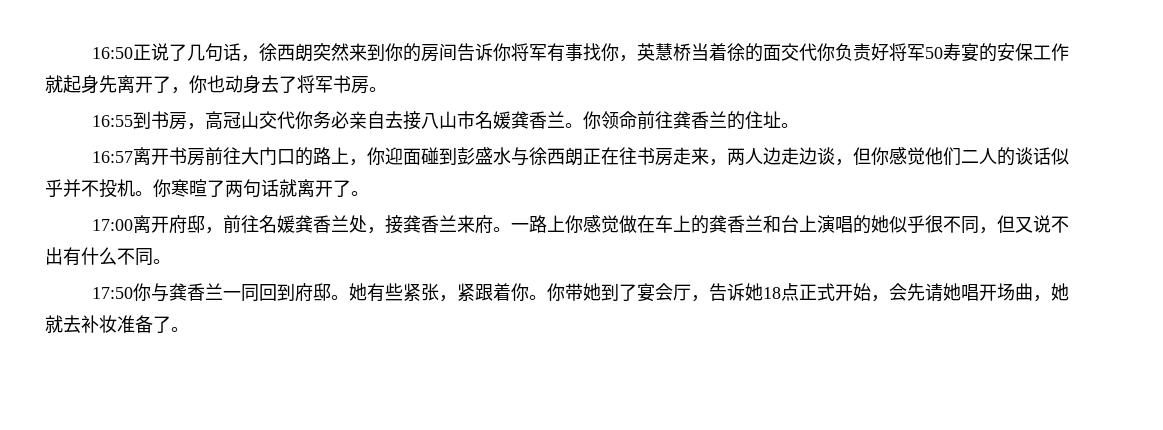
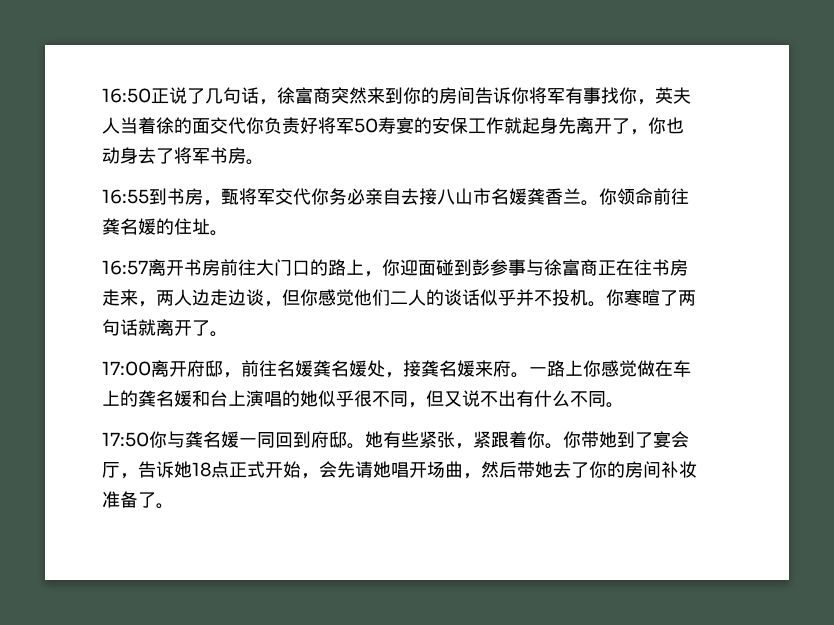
- 16:50正说了几句话，徐西朗突然来到你的房间告诉你将军有事找你，英慧桥当着徐的面交代你负责好将军50寿宴的安保工作就起身先离开了，你也动身去了将军书房。
+ 16:50正说了几句话，徐富商突然来到你的房间告诉你将军有事找你，英夫人当着徐的面交代你负责好将军50寿宴的安保工作就起身先离开了，你也动身去了将军书房。
- 16:55到书房，高冠山交代你务必亲自去接八山市名媛龚香兰。
+ 16:55到书房，甄将军交代你务必亲自去接八山市名媛龚香兰。
- 你领命前往龚香兰的住址。
+ 你领命前往龚名媛的住址。
- 16:57离开书房前往大门口的路上，你迎面碰到彭盛水与徐西朗正在往书房走来，两人边走边谈，但你感觉他们二人的谈话似乎并不投机。
+ 16:57离开书房前往大门口的路上，你迎面碰到彭参事与徐富商正在往书房走来，两人边走边谈，但你感觉他们二人的谈话似乎并不投机。
- 17:00离开府邸，前往名媛龚香兰处，接龚香兰来府。
+ 17:00离开府邸，前往名媛龚名媛处，接龚名媛来府。
- 一路上你感觉做在车上的龚香兰和台上演唱的她似乎很不同，但又说不出有什么不同。
+ 一路上你感觉做在车上的龚名媛和台上演唱的她似乎很不同，但又说不出有什么不同。
- 17:50你与龚香兰一同回到府邸。
+ 17:50你与龚名媛一同回到府邸。
- 你带她到了宴会厅，告诉她18点正式开始，会先请她唱开场曲，她就去补妆准备了。
+ 你带她到了宴会厅，告诉她18点正式开始，会先请她唱开场曲，然后带她去了你的房间补妆准备了。

